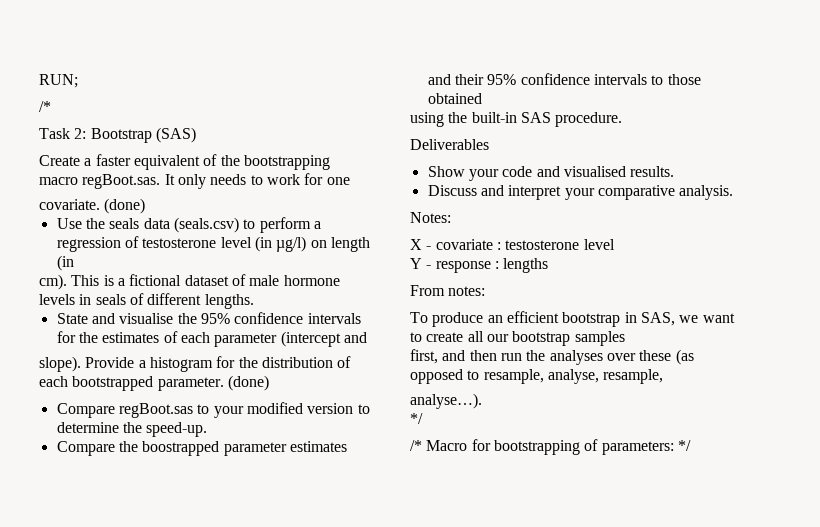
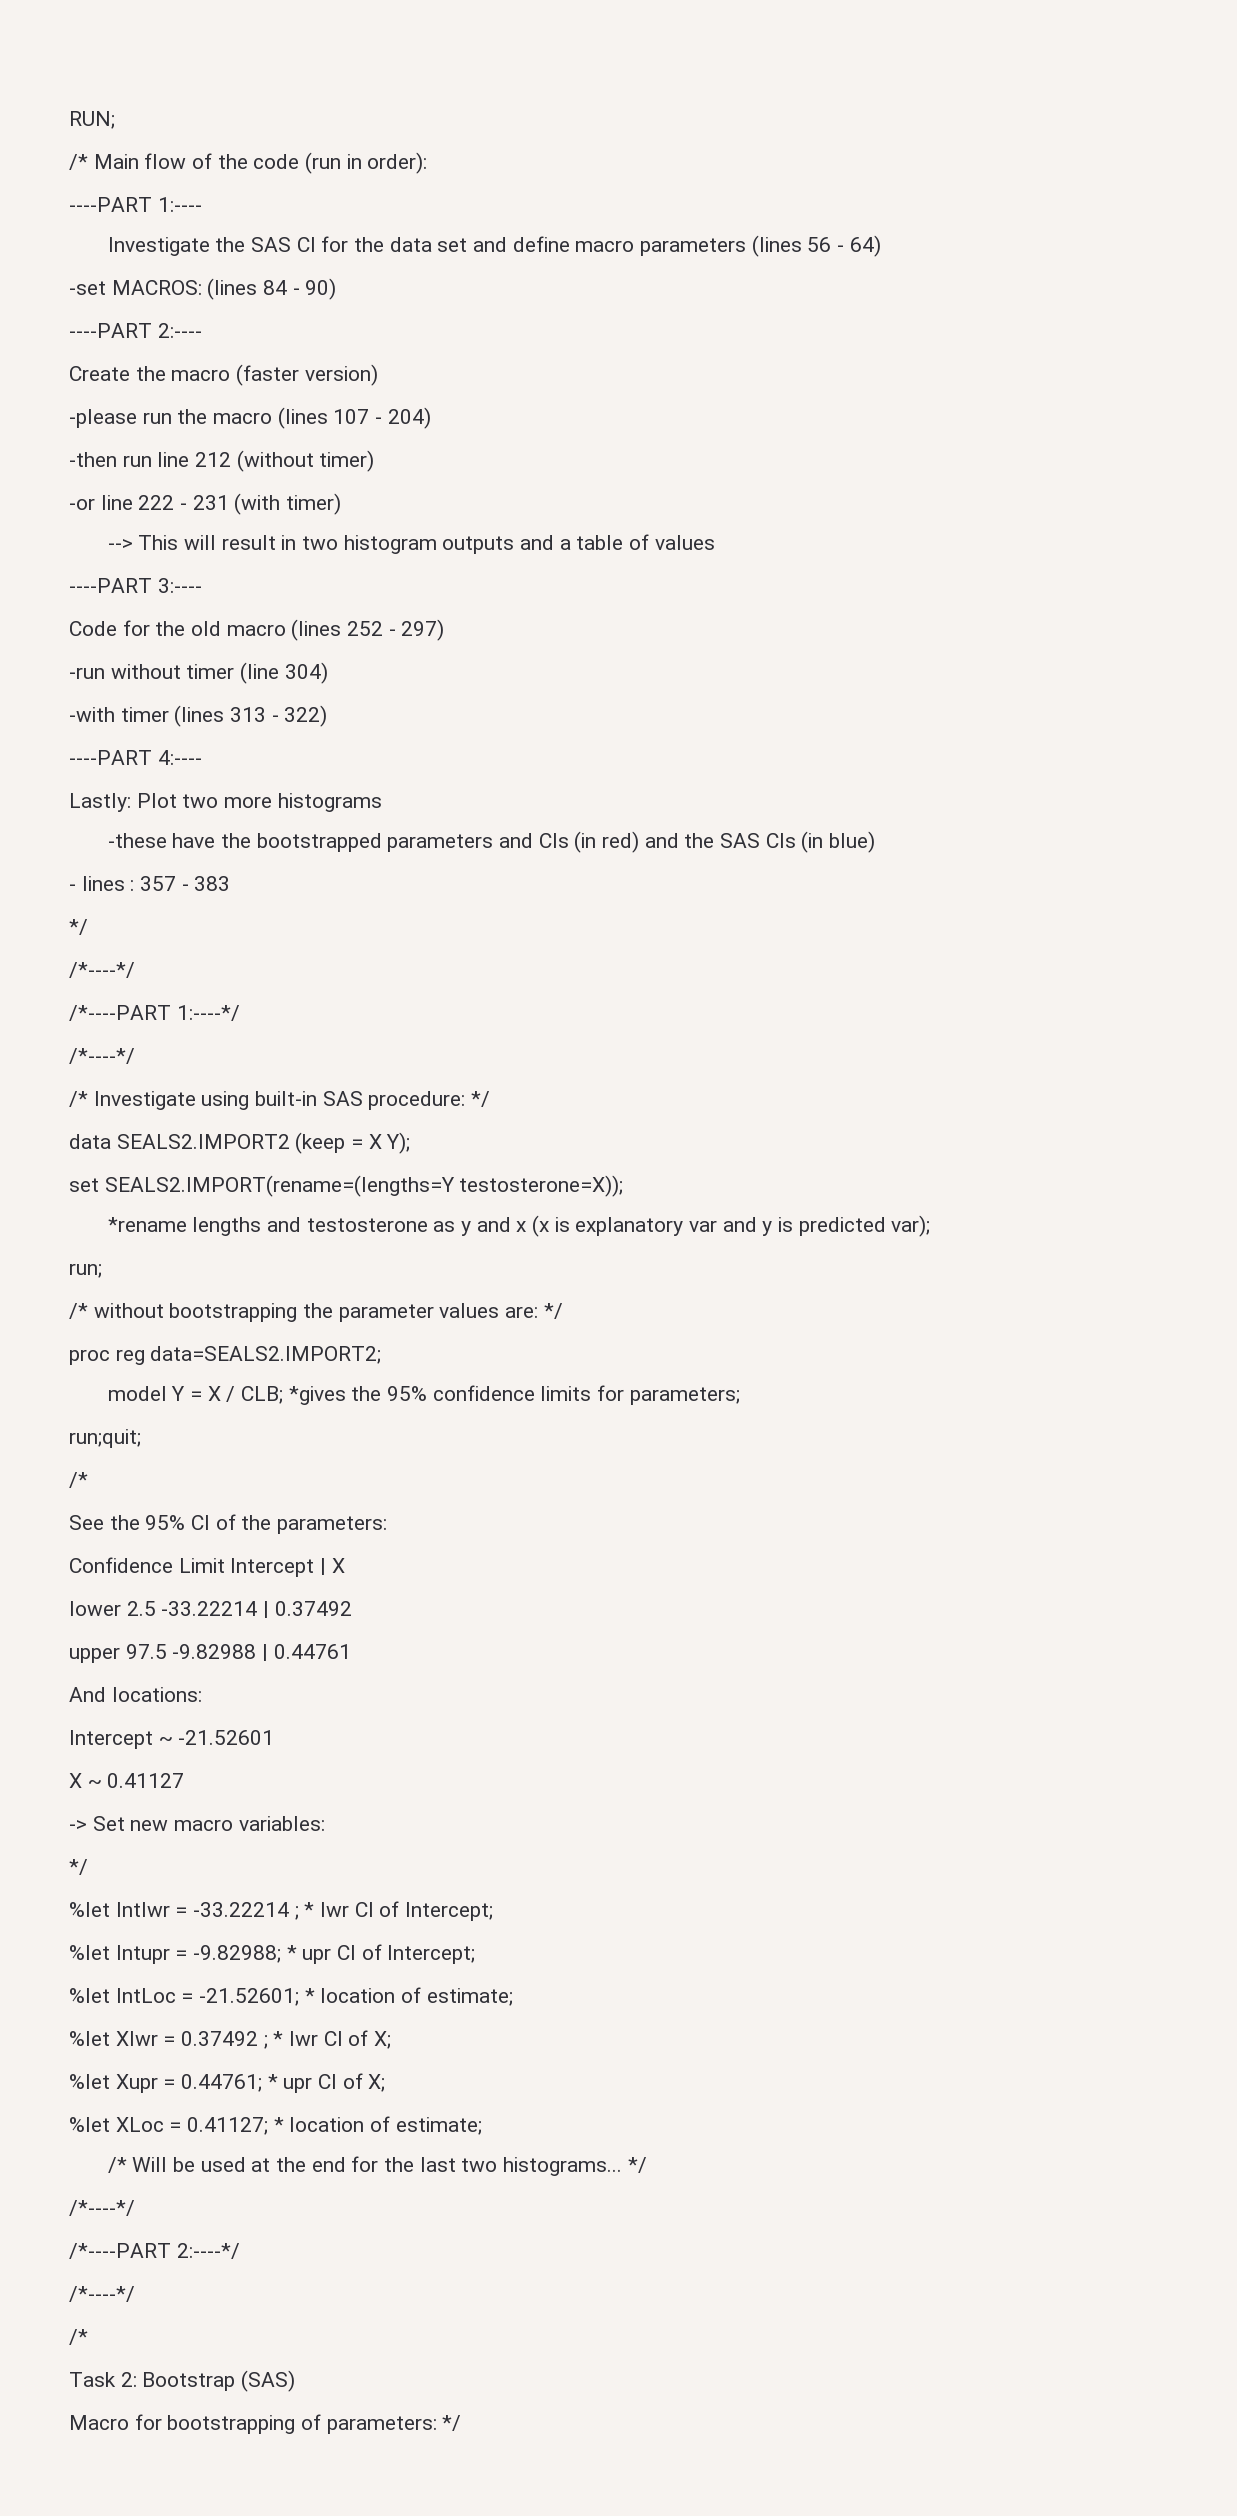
+ /* Main flow of the code (run in order):
+ ----PART 1:----
+ Investigate the SAS CI for the data set and define macro parameters (lines 56 - 64)
+ -set MACROS: (lines 84 - 90)
+ ----PART 2:----
+ Create the macro (faster version)
+ -please run the macro (lines 107 - 204)
+ -then run line 212 (without timer)
+ -or line 222 - 231 (with timer)
+ --> This will result in two histogram outputs and a table of values
+ ----PART 3:----
+ Code for the old macro (lines 252 - 297)
+ -run without timer (line 304)
+ -with timer (lines 313 - 322)
+ ----PART 4:----
+ Lastly: Plot two more histograms
+ -these have the bootstrapped parameters and CIs (in red) and the SAS CIs (in blue)
+ - lines : 357 - 383
+ */
+ /*----*/
+ /*----PART 1:----*/
+ /*----*/
+ /* Investigate using built-in SAS procedure: */
+ data SEALS2.IMPORT2 (keep = X Y);
+ set SEALS2.IMPORT(rename=(lengths=Y testosterone=X));
+ *rename lengths and testosterone as y and x (x is explanatory var and y is predicted var);
+ run;
+ /* without bootstrapping the parameter values are: */
+ proc reg data=SEALS2.IMPORT2;
+ model Y = X / CLB; *gives the 95% confidence limits for parameters;
+ run;quit;
+ /*
+ See the 95% CI of the parameters:
+ Confidence Limit Intercept | X
+ lower 2.5 -33.22214 | 0.37492
+ upper 97.5 -9.82988 | 0.44761
+ And locations:
+ Intercept ~ -21.52601
+ X ~ 0.41127
+ -> Set new macro variables:
+ */
+ %let Intlwr = -33.22214 ; * lwr CI of Intercept;
+ %let Intupr = -9.82988; * upr CI of Intercept;
+ %let IntLoc = -21.52601; * location of estimate;
+ %let Xlwr = 0.37492 ; * lwr CI of X;
+ %let Xupr = 0.44761; * upr CI of X;
+ %let XLoc = 0.41127; * location of estimate;
+ /* Will be used at the end for the last two histograms... */
+ /*----*/
+ /*----PART 2:----*/
+ /*----*/
- Create a faster equivalent of the bootstrapping macro regBoot.sas. It only needs to work for one
- covariate. (done)
- Use the seals data (seals.csv) to perform a regression of testosterone level (in µg/l) on length (in
- cm). This is a fictional dataset of male hormone levels in seals of different lengths.
- State and visualise the 95% confidence intervals for the estimates of each parameter (intercept and
- slope). Provide a histogram for the distribution of each bootstrapped parameter. (done)
- Compare regBoot.sas to your modified version to determine the speed-up.
- Compare the boostrapped parameter estimates and their 95% confidence intervals to those obtained
- using the built-in SAS procedure.
- Deliverables
- Show your code and visualised results.
- Discuss and interpret your comparative analysis.
- Notes:
- X - covariate : testosterone level
- Y - response : lengths
- From notes:
- To produce an efficient bootstrap in SAS, we want to create all our bootstrap samples
- first, and then run the analyses over these (as opposed to resample, analyse, resample,
- analyse…).
- */
- /* Macro for bootstrapping of parameters: */
+ Macro for bootstrapping of parameters: */

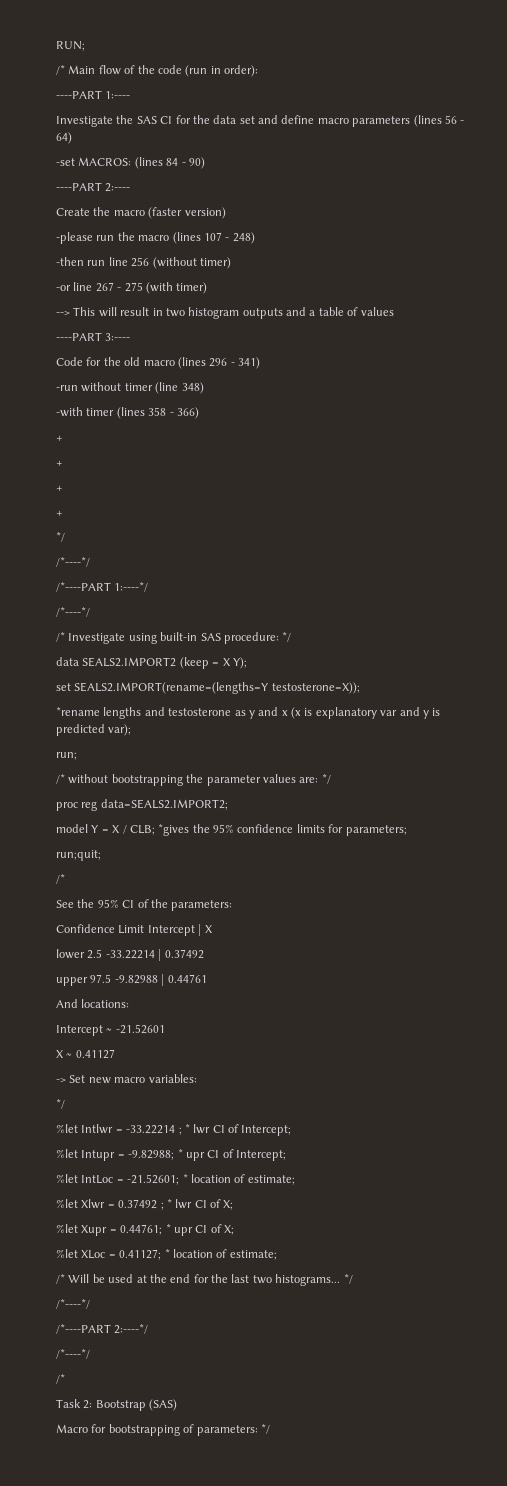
- -please run the macro (lines 107 - 204)
+ -please run the macro (lines 107 - 248)
- -then run line 212 (without timer)
+ -then run line 256 (without timer)
- -or line 222 - 231 (with timer)
+ -or line 267 - 275 (with timer)
- Code for the old macro (lines 252 - 297)
+ Code for the old macro (lines 296 - 341)
- -run without timer (line 304)
+ -run without timer (line 348)
- -with timer (lines 313 - 322)
- ----PART 4:----
- Lastly: Plot two more histograms
- -these have the bootstrapped parameters and CIs (in red) and the SAS CIs (in blue)
- - lines : 357 - 383
+ -with timer (lines 358 - 366)
+ +
+ +
+ +
+ +

